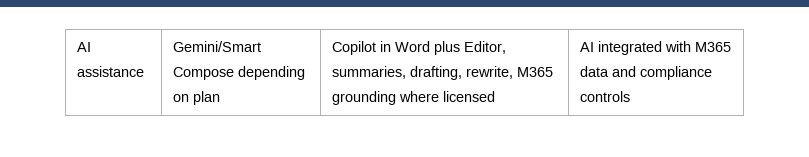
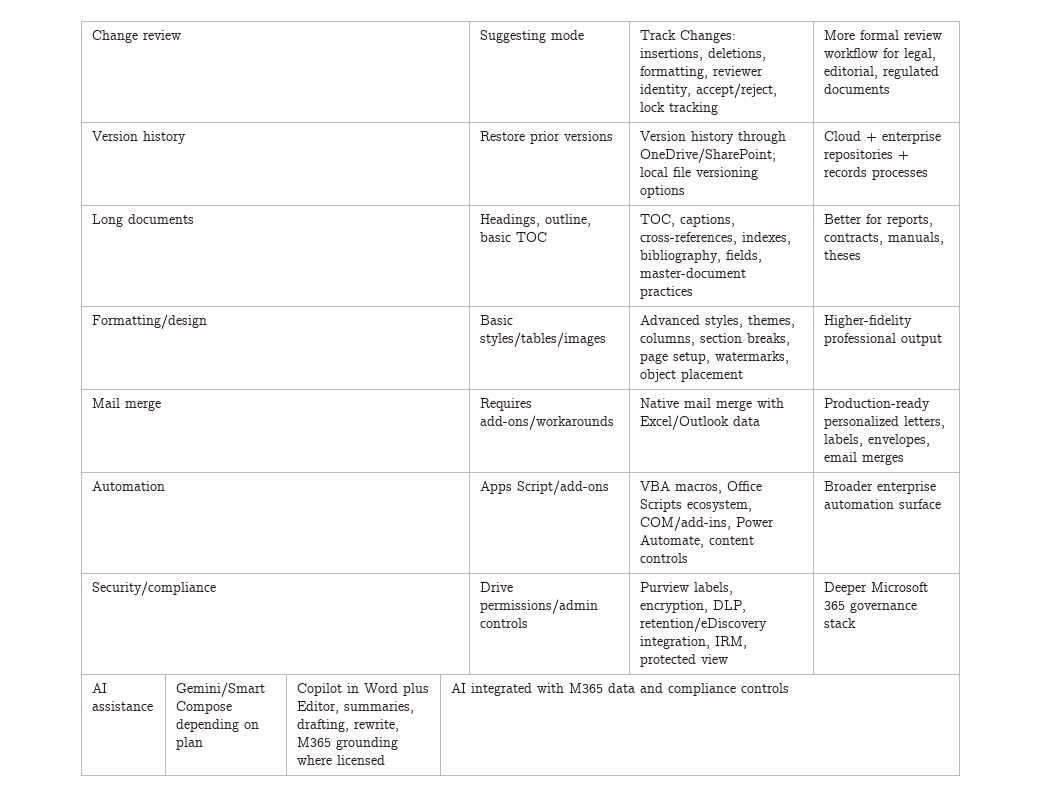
+ Change review | Suggesting mode | Track Changes: insertions, deletions, formatting, reviewer identity, accept/reject, lock tracking | More formal review workflow for legal, editorial, regulated documents
+ Version history | Restore prior versions | Version history through OneDrive/SharePoint; local file versioning options | Cloud + enterprise repositories + records processes
+ Long documents | Headings, outline, basic TOC | TOC, captions, cross-references, indexes, bibliography, fields, master-document practices | Better for reports, contracts, manuals, theses
+ Formatting/design | Basic styles/tables/images | Advanced styles, themes, columns, section breaks, page setup, watermarks, object placement | Higher-fidelity professional output
+ Mail merge | Requires add-ons/workarounds | Native mail merge with Excel/Outlook data | Production-ready personalized letters, labels, envelopes, email merges
+ Automation | Apps Script/add-ons | VBA macros, Office Scripts ecosystem, COM/add-ins, Power Automate, content controls | Broader enterprise automation surface
+ Security/compliance | Drive permissions/admin controls | Purview labels, encryption, DLP, retention/eDiscovery integration, IRM, protected view | Deeper Microsoft 365 governance stack

